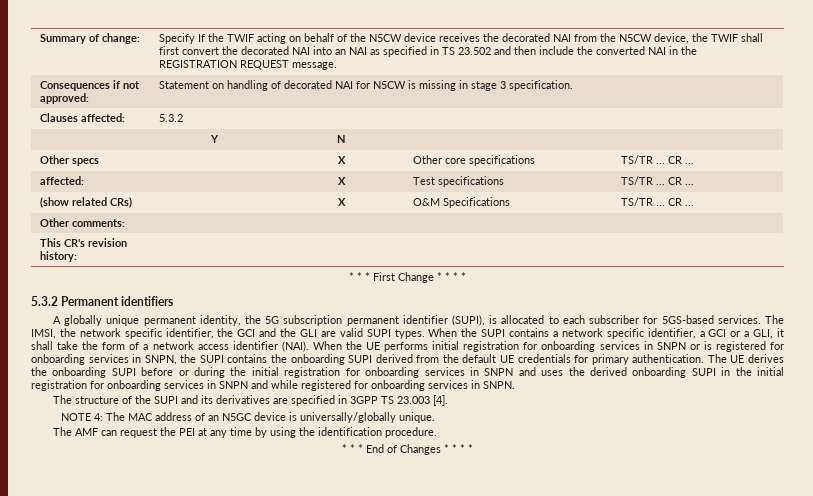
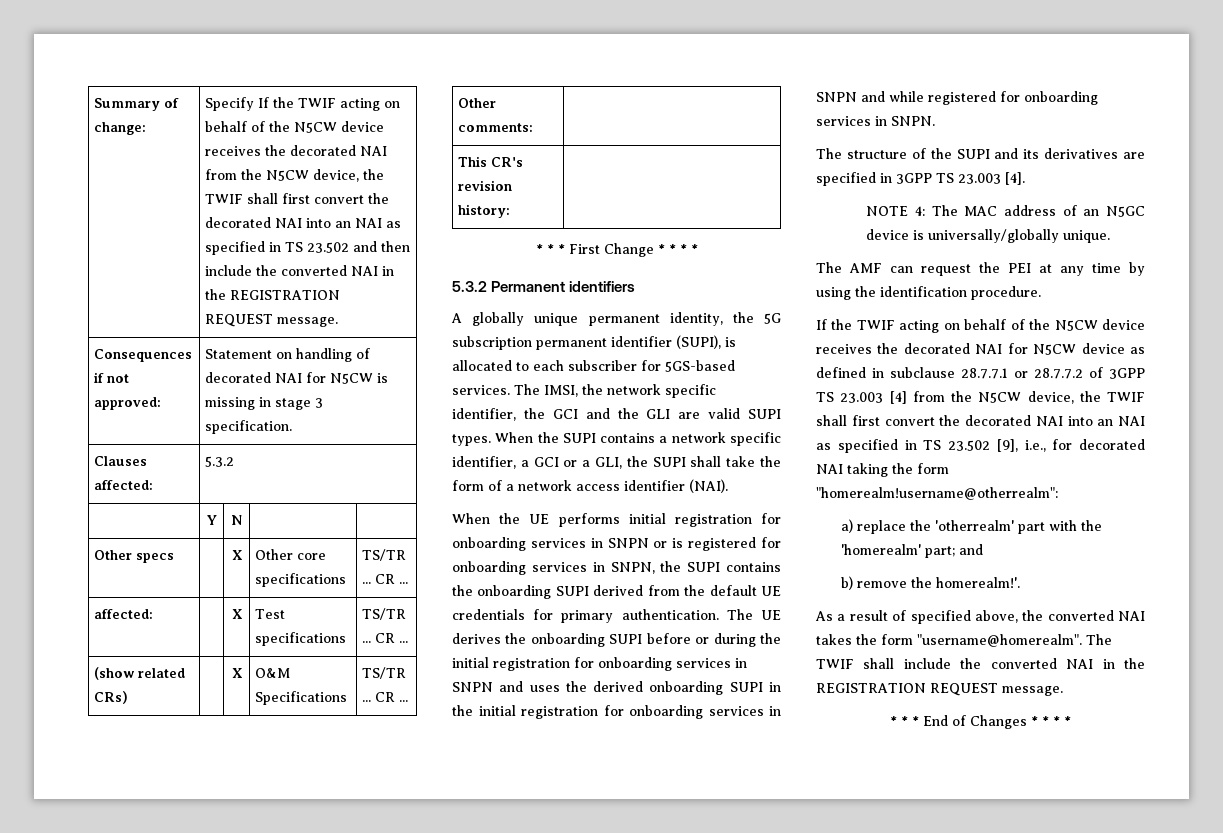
- When the SUPI contains a network specific identifier, a GCI or a GLI, it shall take the form of a network access identifier (NAI). When the UE performs initial registration for onboarding services in SNPN or is registered for onboarding services in SNPN, the SUPI contains the onboarding SUPI derived from the default UE credentials for primary authentication.
+ When the SUPI contains a network specific identifier, a GCI or a GLI, the SUPI shall take the form of a network access identifier (NAI).
+ When the UE performs initial registration for onboarding services in SNPN or is registered for onboarding services in SNPN, the SUPI contains the onboarding SUPI derived from the default UE credentials for primary authentication.
+ If the TWIF acting on behalf of the N5CW device receives the decorated NAI for N5CW device as defined in subclause 28.7.7.1 or 28.7.7.2 of 3GPP TS 23.003 [4] from the N5CW device, the TWIF shall first convert the decorated NAI into an NAI as specified in TS 23.502 [9], i.e., for decorated NAI taking the form "homerealm!username@otherrealm":
+ a) replace the 'otherrealm' part with the 'homerealm' part; and
+ b) remove the homerealm!'.
+ As a result of specified above, the converted NAI takes the form "username@homerealm". The TWIF shall include the converted NAI in the REGISTRATION REQUEST message.

